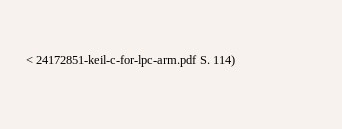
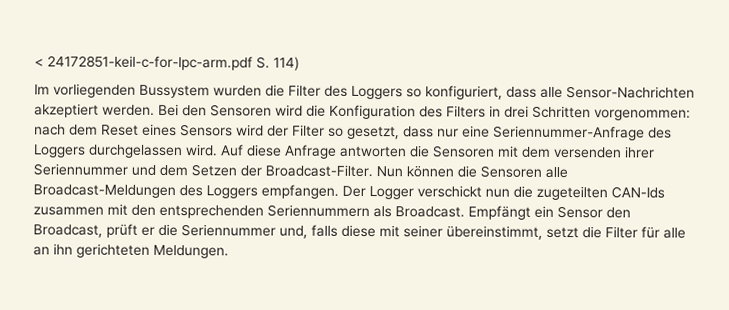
+ Im vorliegenden Bussystem wurden die Filter des Loggers so konfiguriert, dass alle Sensor-Nachrichten akzeptiert werden. Bei den Sensoren wird die Konfiguration des Filters in drei Schritten vorgenommen: nach dem Reset eines Sensors wird der Filter so gesetzt, dass nur eine Seriennummer-Anfrage des Loggers durchgelassen wird. Auf diese Anfrage antworten die Sensoren mit dem versenden ihrer Seriennummer und dem Setzen der Broadcast-Filter. Nun können die Sensoren alle Broadcast-Meldungen des Loggers empfangen. Der Logger verschickt nun die zugeteilten CAN-Ids zusammen mit den entsprechenden Seriennummern als Broadcast. Empfängt ein Sensor den Broadcast, prüft er die Seriennummer und, falls diese mit seiner übereinstimmt, setzt die Filter für alle an ihn gerichteten Meldungen.

